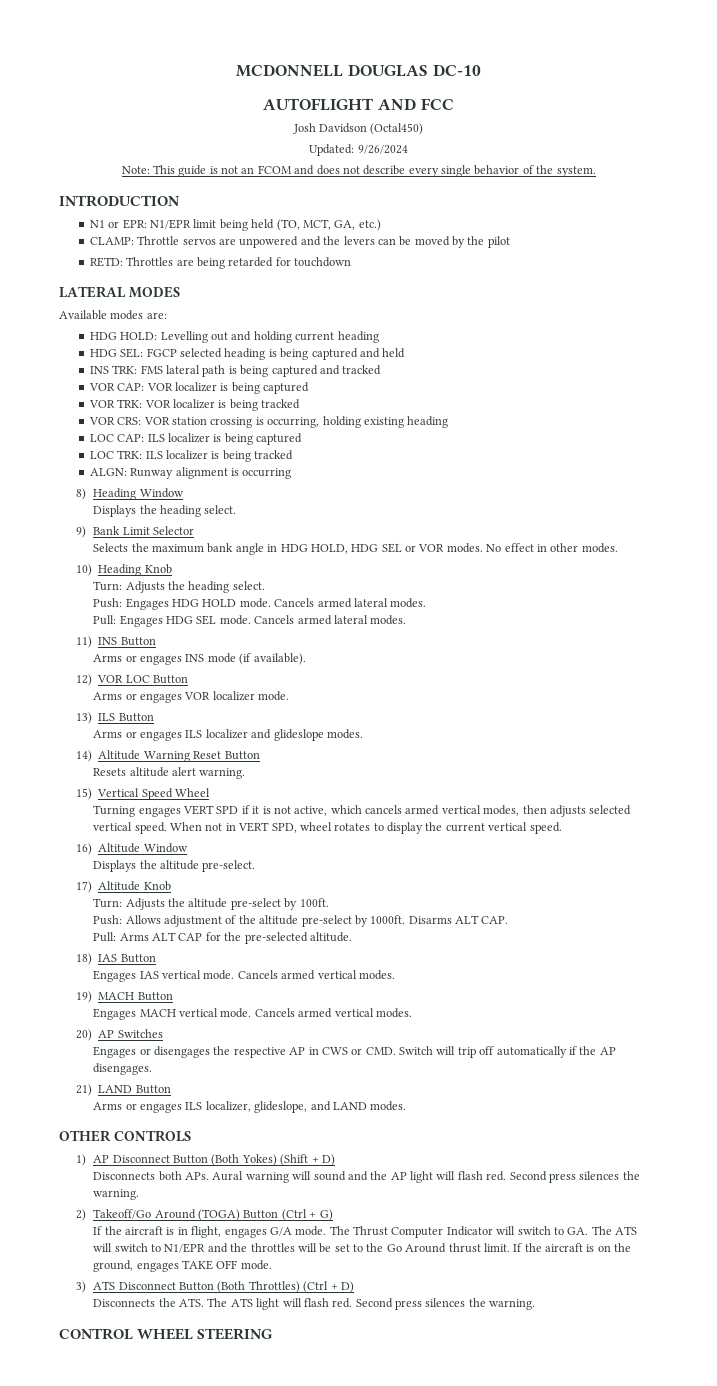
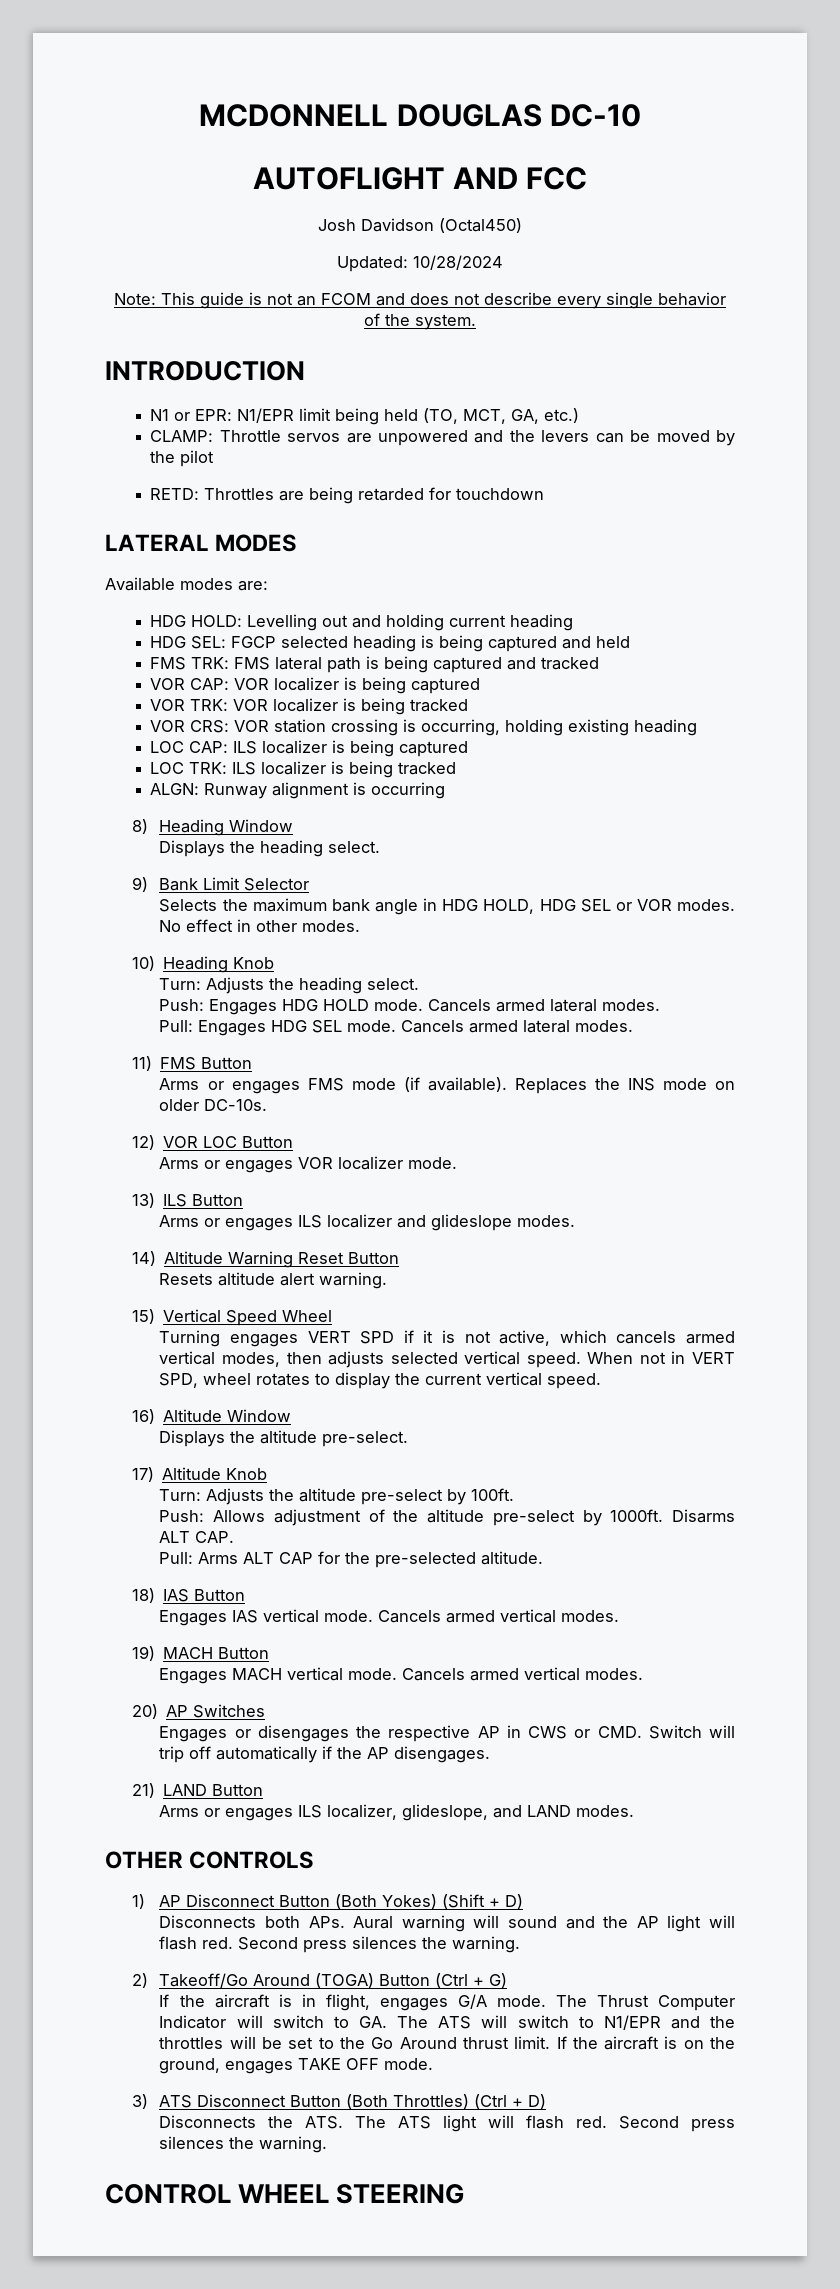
- Updated: 9/26/2024
+ Updated: 10/28/2024
- INS TRK: FMS lateral path is being captured and tracked
+ FMS TRK: FMS lateral path is being captured and tracked
- 11) INS Button
- Arms or engages INS mode (if available).
+ 11) FMS Button
+ Arms or engages FMS mode (if available). Replaces the INS mode on older DC-10s.

